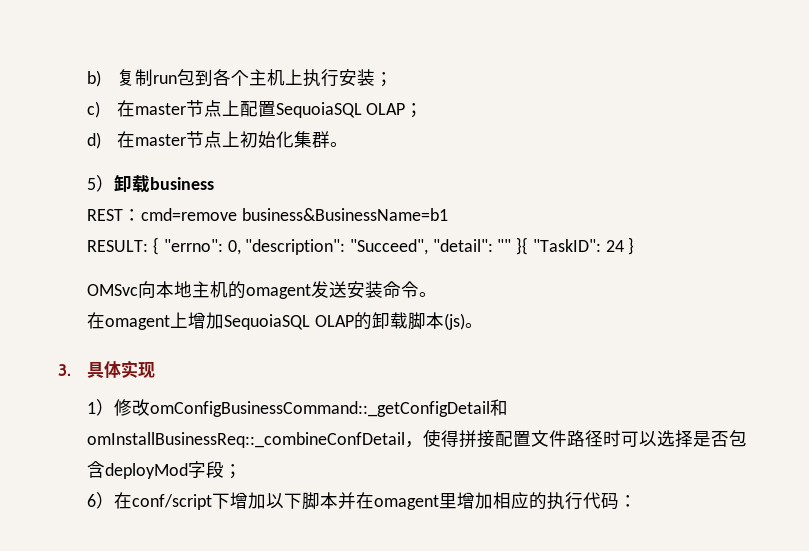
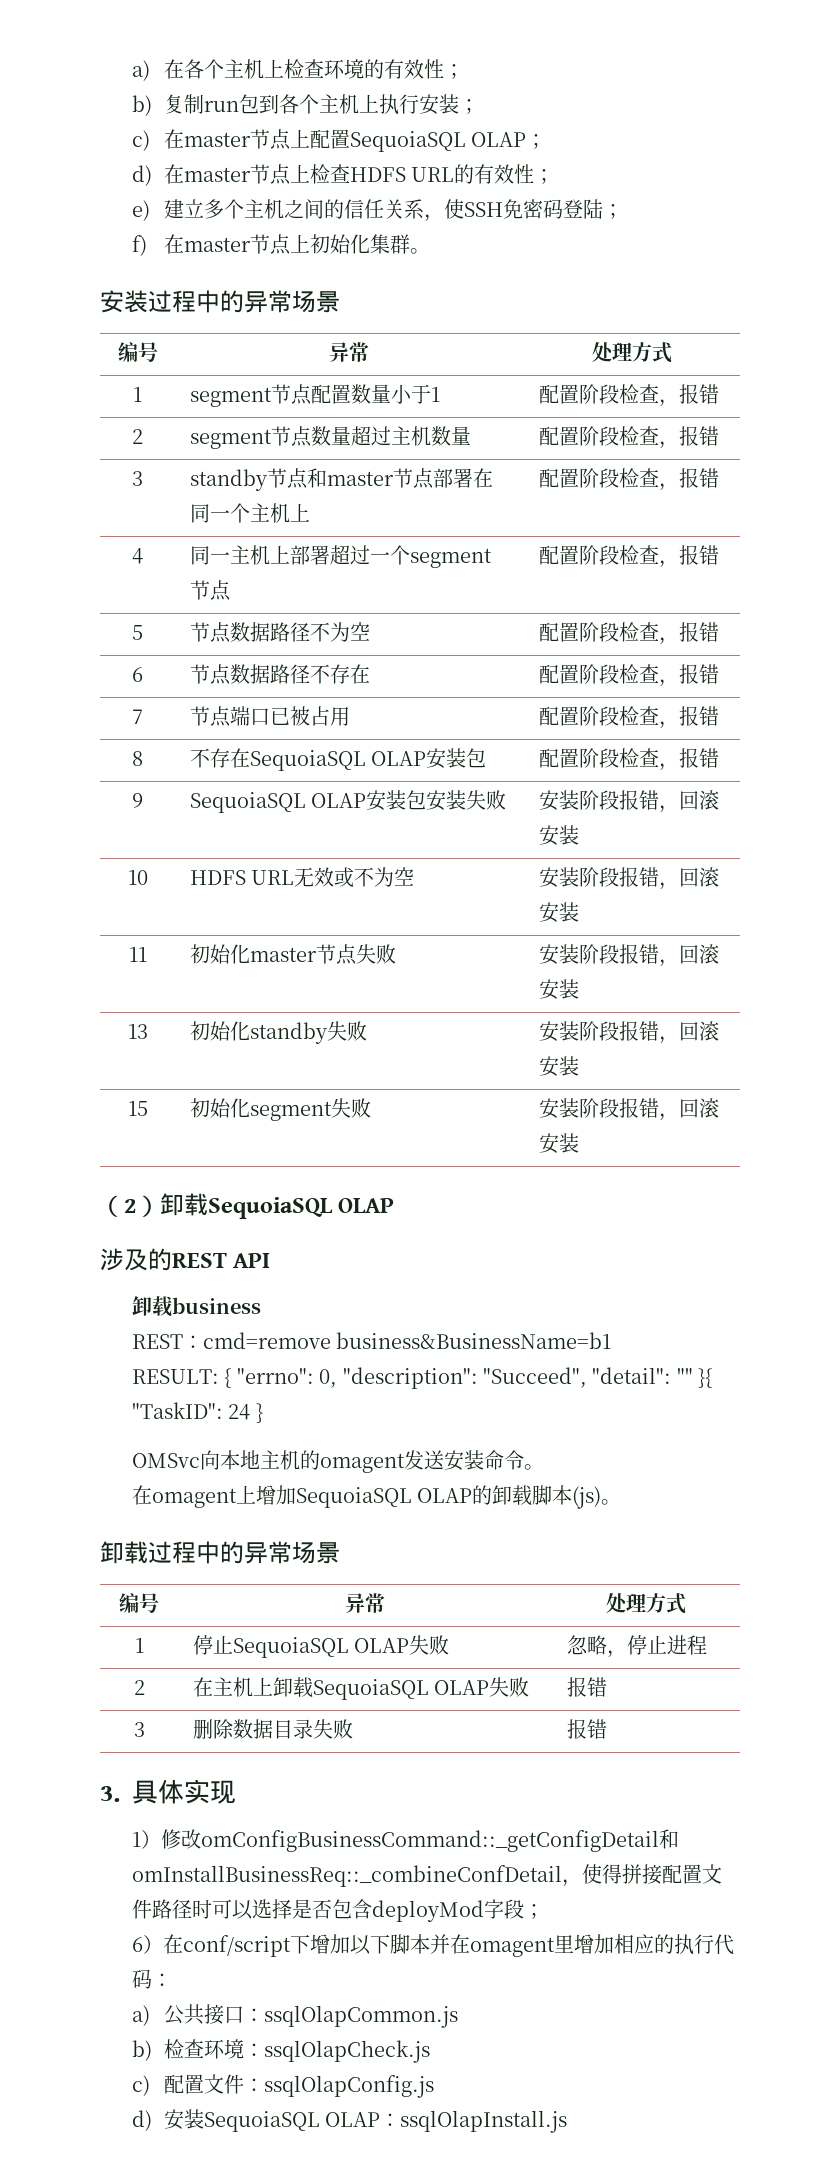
+ a)在各个主机上检查环境的有效性；
- d)在master节点上初始化集群。
- 5）卸载business
+ d)在master节点上检查HDFS URL的有效性；
+ e)建立多个主机之间的信任关系，使SSH免密码登陆；
+ f)在master节点上初始化集群。
+ 安装过程中的异常场景
+ 编号 | 异常 | 处理方式
+ 1 | segment节点配置数量小于1 | 配置阶段检查，报错
+ 2 | segment节点数量超过主机数量 | 配置阶段检查，报错
+ 3 | standby节点和master节点部署在同一个主机上 | 配置阶段检查，报错
+ 4 | 同一主机上部署超过一个segment节点 | 配置阶段检查，报错
+ 5 | 节点数据路径不为空 | 配置阶段检查，报错
+ 6 | 节点数据路径不存在 | 配置阶段检查，报错
+ 7 | 节点端口已被占用 | 配置阶段检查，报错
+ 8 | 不存在SequoiaSQL OLAP安装包 | 配置阶段检查，报错
+ 9 | SequoiaSQL OLAP安装包安装失败 | 安装阶段报错，回滚安装
+ 10 | HDFS URL无效或不为空 | 安装阶段报错，回滚安装
+ 11 | 初始化master节点失败 | 安装阶段报错，回滚安装
+ 13 | 初始化standby失败 | 安装阶段报错，回滚安装
+ 15 | 初始化segment失败 | 安装阶段报错，回滚安装
+ （2）卸载SequoiaSQL OLAP
+ 涉及的REST API
+ 卸载business
+ 卸载过程中的异常场景
+ 编号 | 异常 | 处理方式
+ 1 | 停止SequoiaSQL OLAP失败 | 忽略，停止进程
+ 2 | 在主机上卸载SequoiaSQL OLAP失败 | 报错
+ 3 | 删除数据目录失败 | 报错
+ a)公共接口：ssqlOlapCommon.js
+ b)检查环境：ssqlOlapCheck.js
+ c)配置文件：ssqlOlapConfig.js
+ d)安装SequoiaSQL OLAP：ssqlOlapInstall.js

